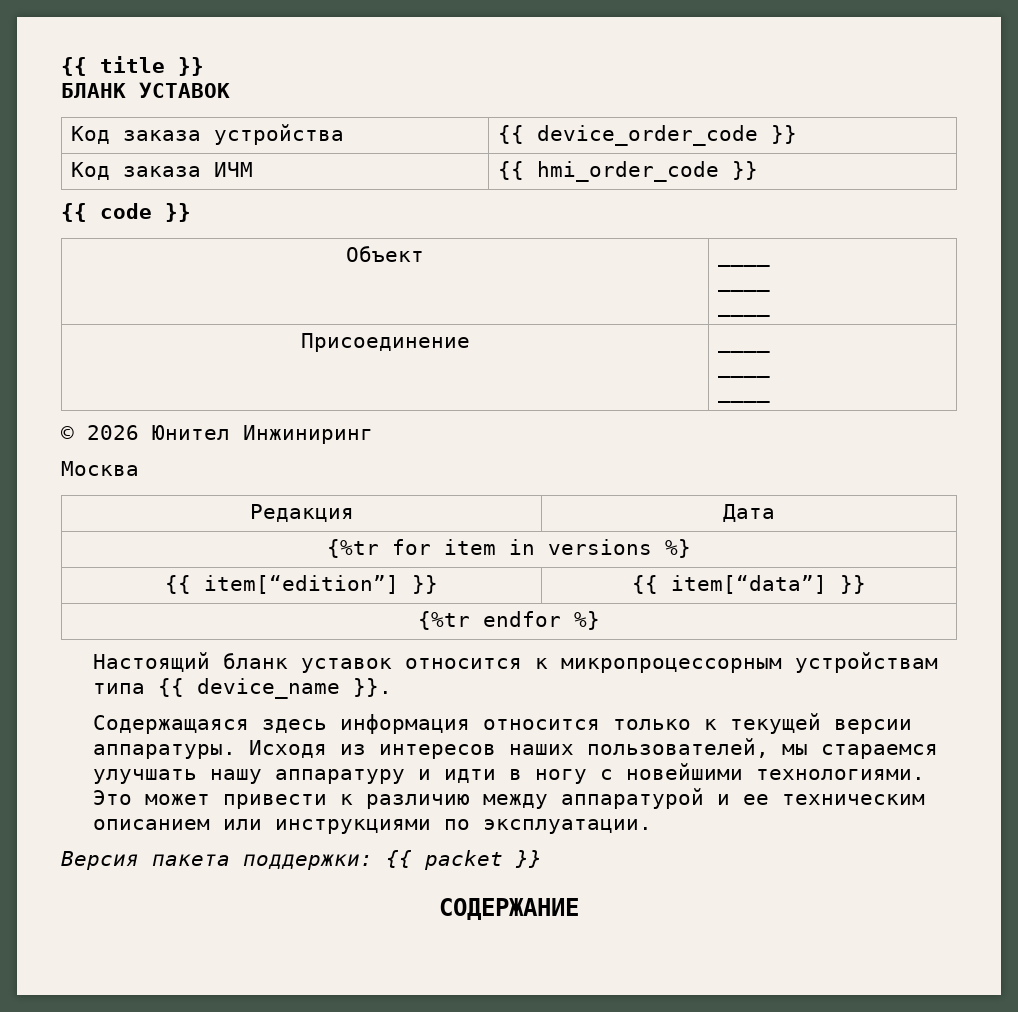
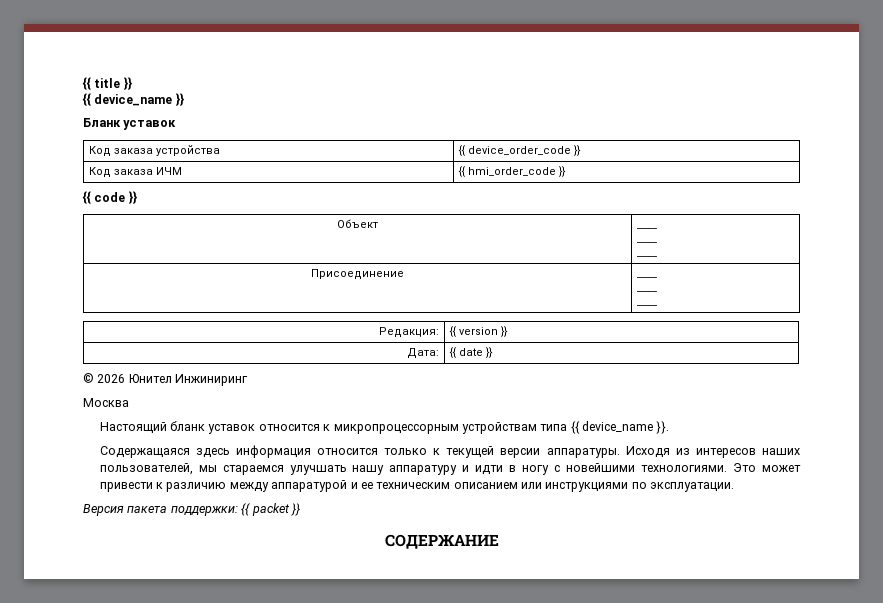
- БЛАНК УСТАВОК
+ {{ device_name }}
+ Бланк уставок
+ Редакция: | {{ version }}
+ Дата: | {{ date }}
- Редакция | Дата
- {%tr for item in versions %}
- {{ item[“edition”] }} | {{ item[“data”] }}
- {%tr endfor %}

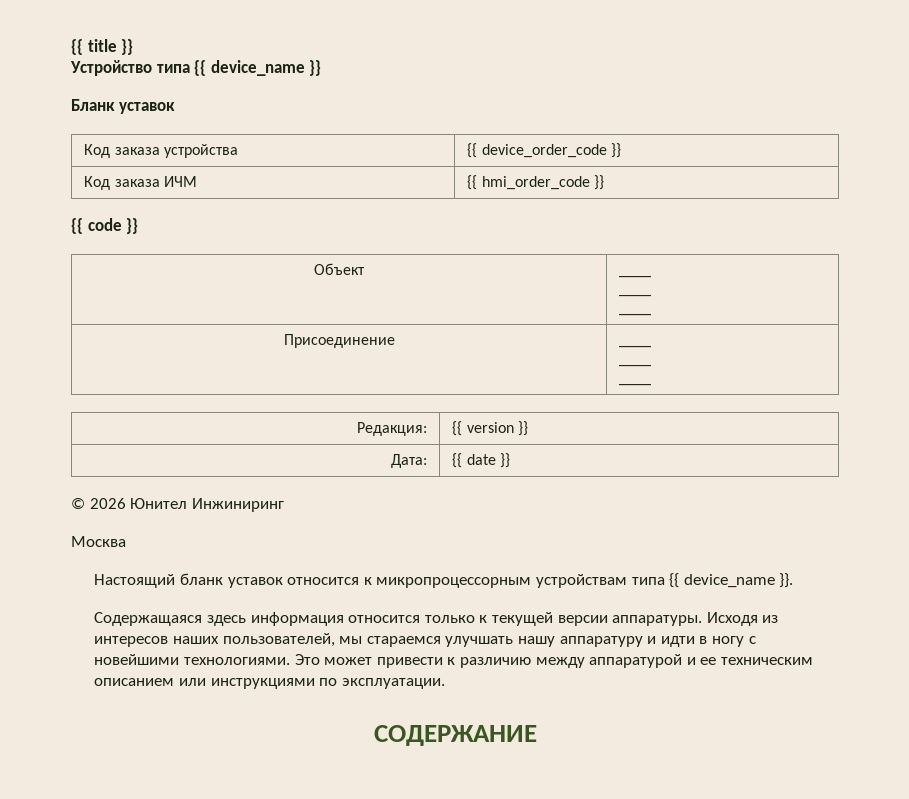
- {{ device_name }}
+ Устройство типа {{ device_name }}
- Версия пакета поддержки: {{ packet }}

